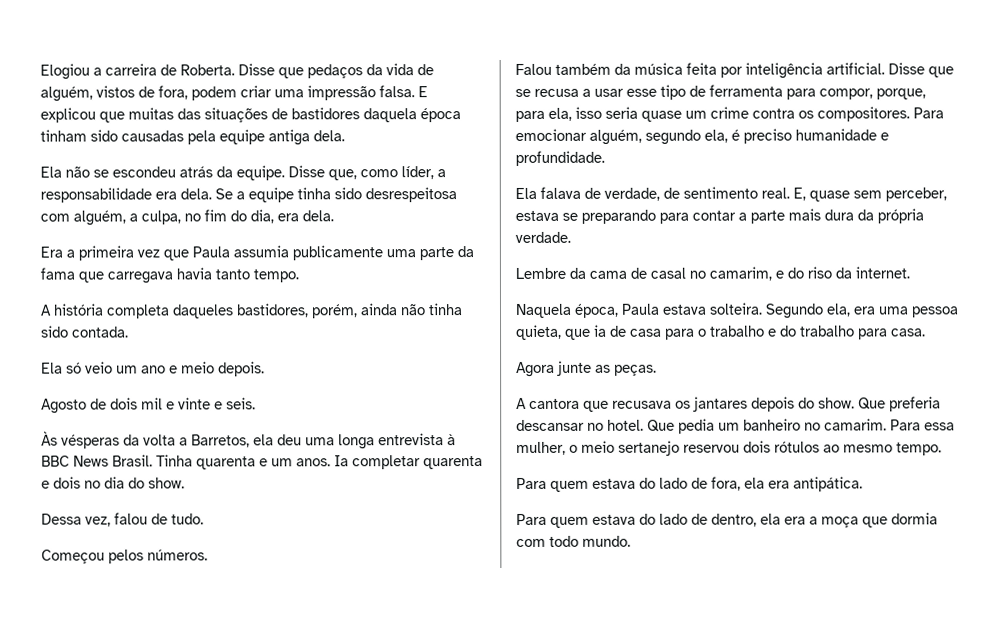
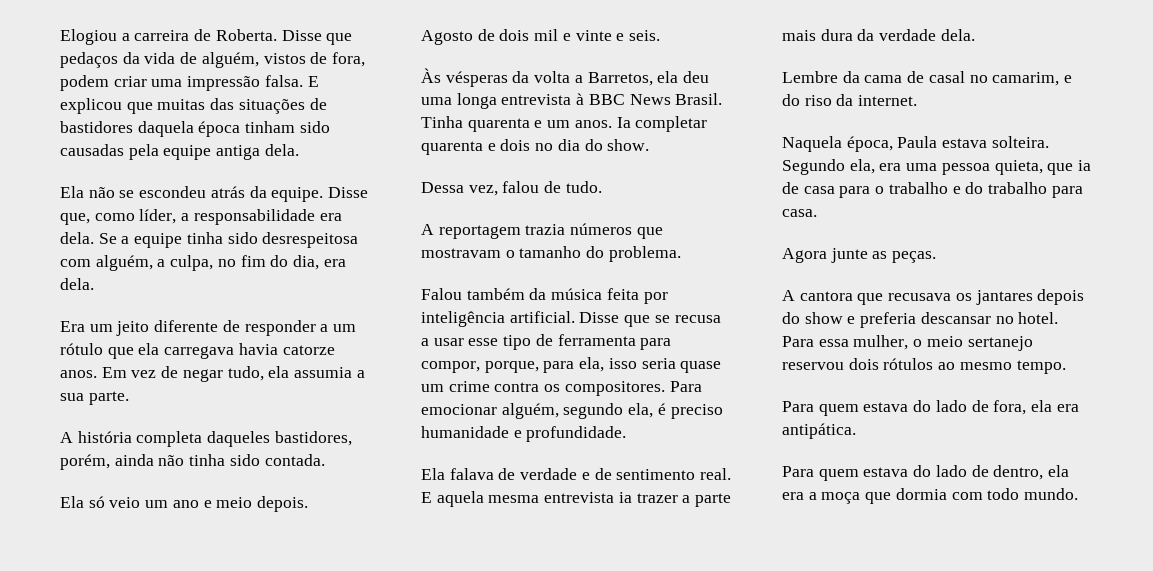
- Era a primeira vez que Paula assumia publicamente uma parte da fama que carregava havia tanto tempo.
+ Era um jeito diferente de responder a um rótulo que ela carregava havia catorze anos. Em vez de negar tudo, ela assumia a sua parte.
- Começou pelos números.
+ A reportagem trazia números que mostravam o tamanho do problema.
- Ela falava de verdade, de sentimento real.
+ Ela falava de verdade e de sentimento real.
- E, quase sem perceber, estava se preparando para contar a parte mais dura da própria verdade.
+ E aquela mesma entrevista ia trazer a parte mais dura da verdade dela.
- A cantora que recusava os jantares depois do show. Que preferia descansar no hotel.
+ A cantora que recusava os jantares depois do show e preferia descansar no hotel.
- Que pedia um banheiro no camarim.

